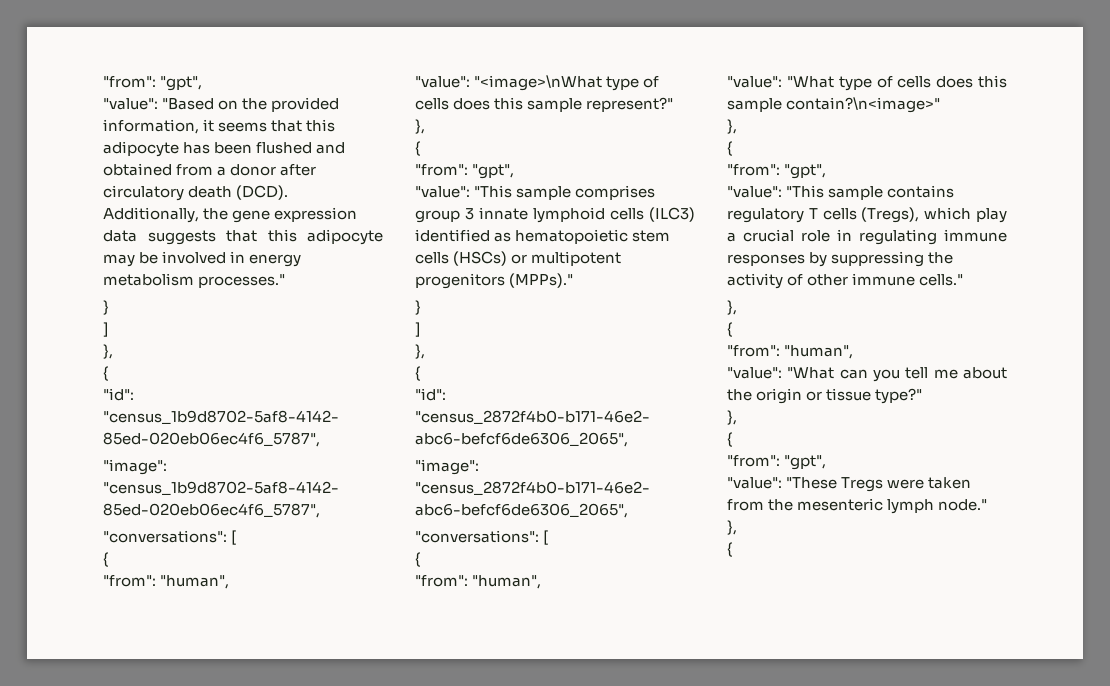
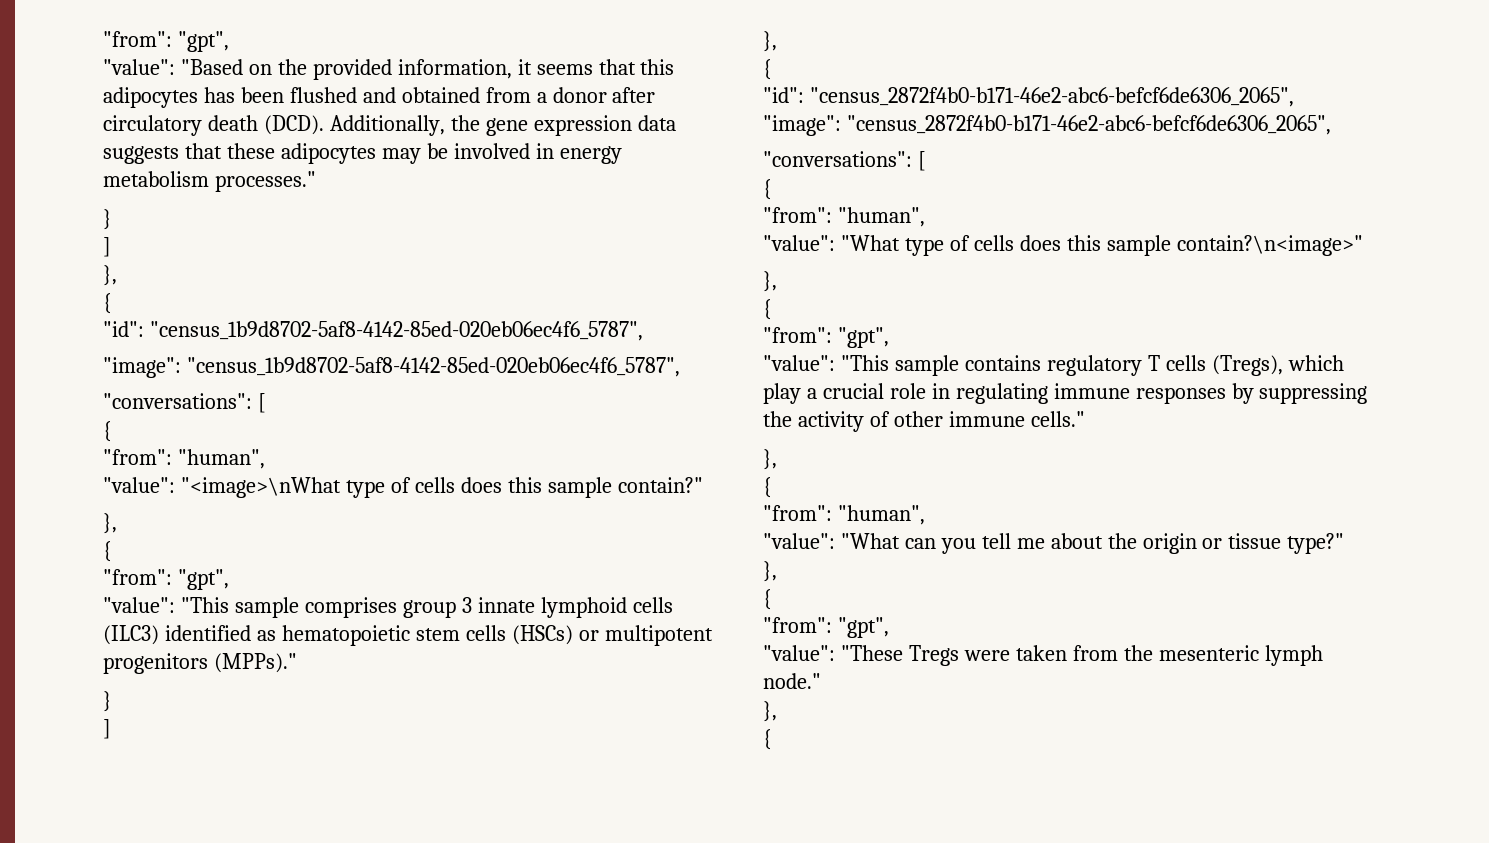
- "value": "Based on the provided information, it seems that this adipocyte has been flushed and obtained from a donor after circulatory death (DCD).
+ "value": "Based on the provided information, it seems that this adipocytes has been flushed and obtained from a donor after circulatory death (DCD).
- Additionally, the gene expression data suggests that this adipocyte may be involved in energy metabolism processes."
+ Additionally, the gene expression data suggests that these adipocytes may be involved in energy metabolism processes."
- "value": "<image>\nWhat type of cells does this sample represent?"
+ "value": "<image>\nWhat type of cells does this sample contain?"

